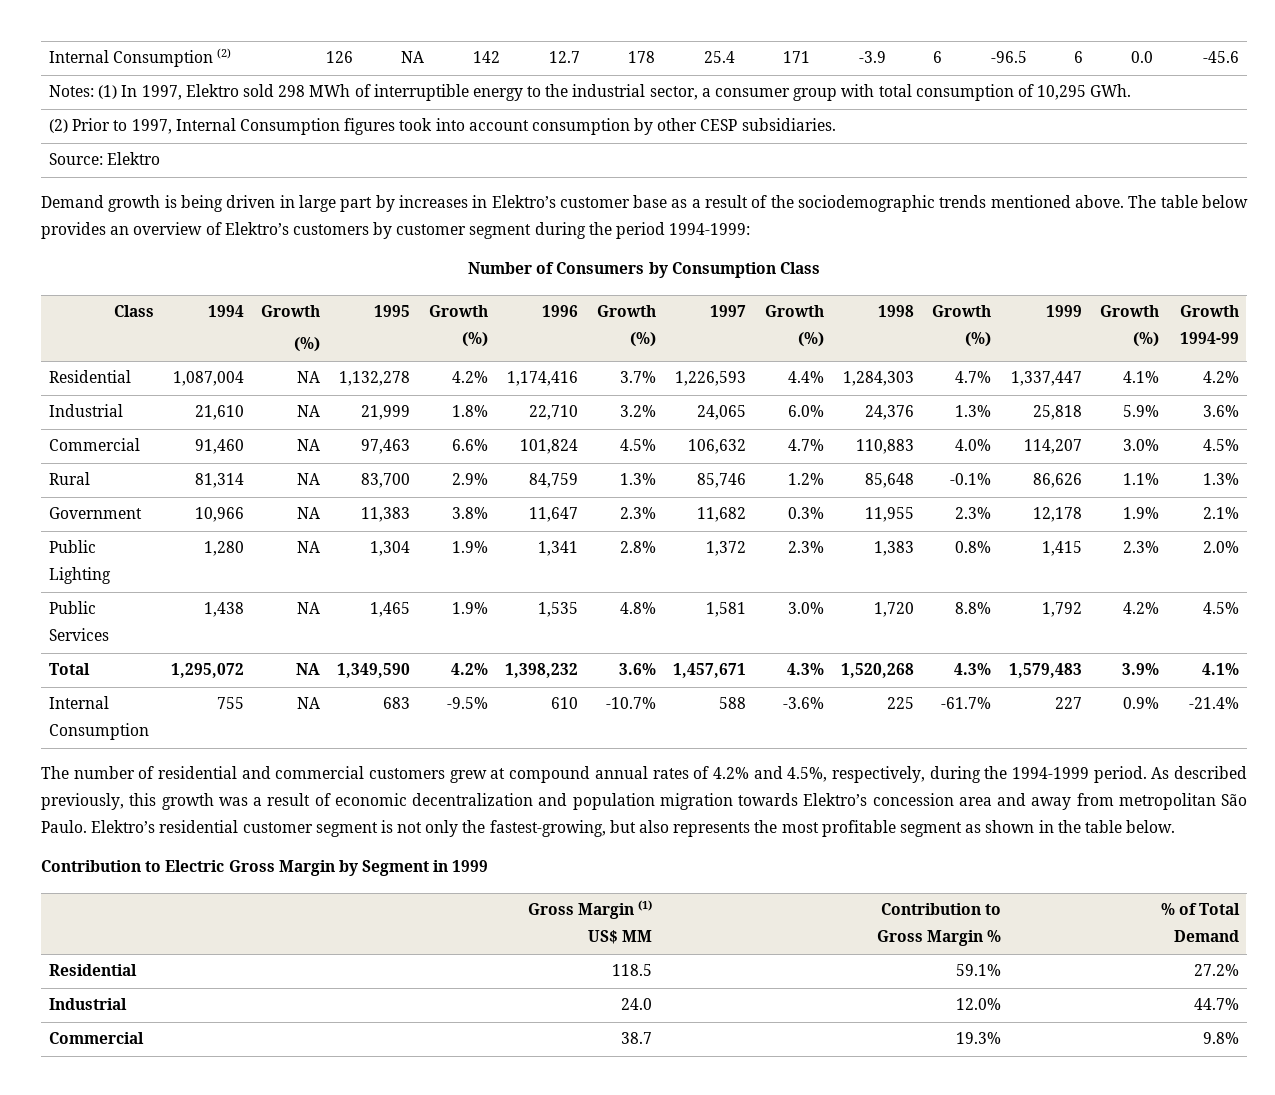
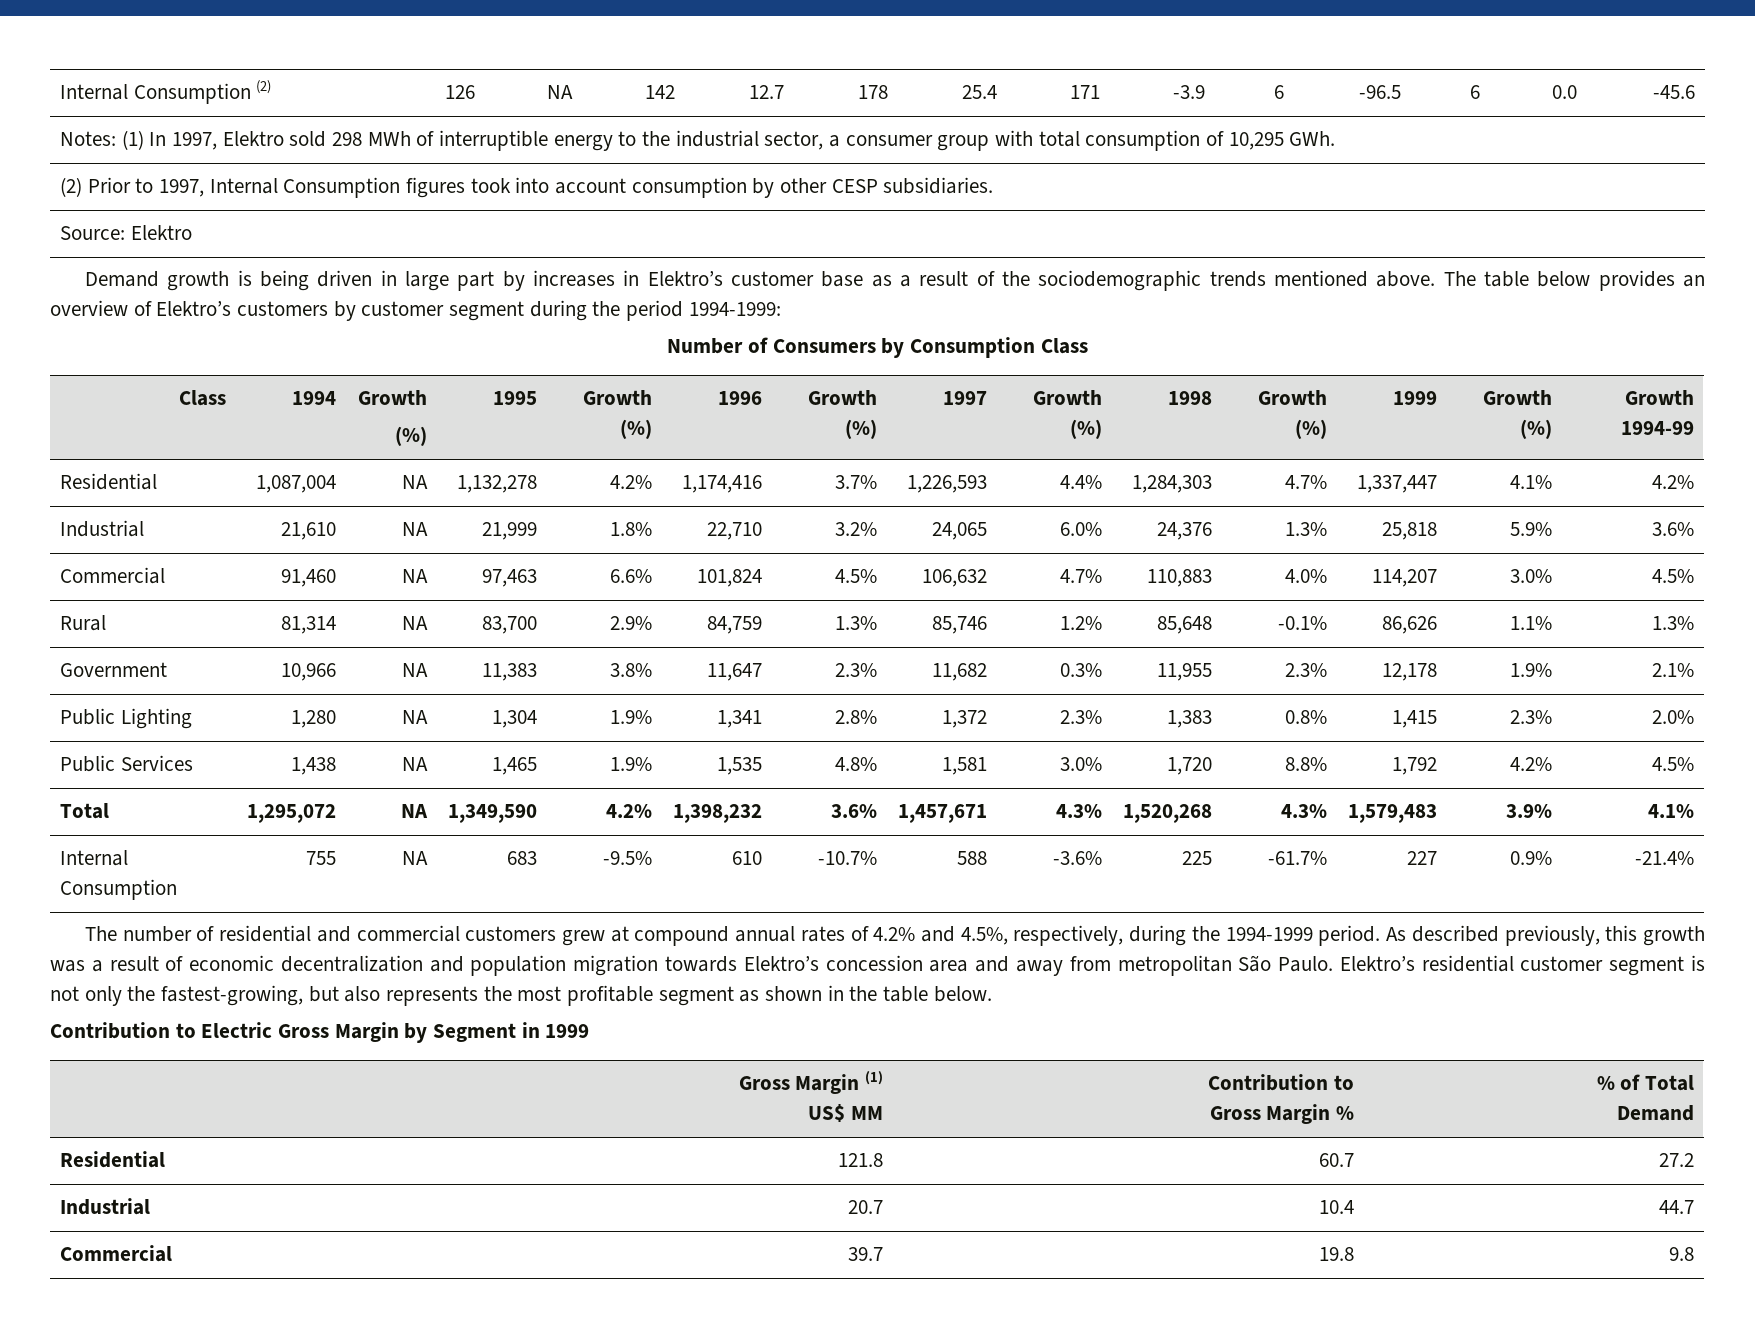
- Residential | 118.5 | 59.1% | 27.2%
- Industrial | 24.0 | 12.0% | 44.7%
- Commercial | 38.7 | 19.3% | 9.8%
+ Residential | 121.8 | 60.7 | 27.2
+ Industrial | 20.7 | 10.4 | 44.7
+ Commercial | 39.7 | 19.8 | 9.8

